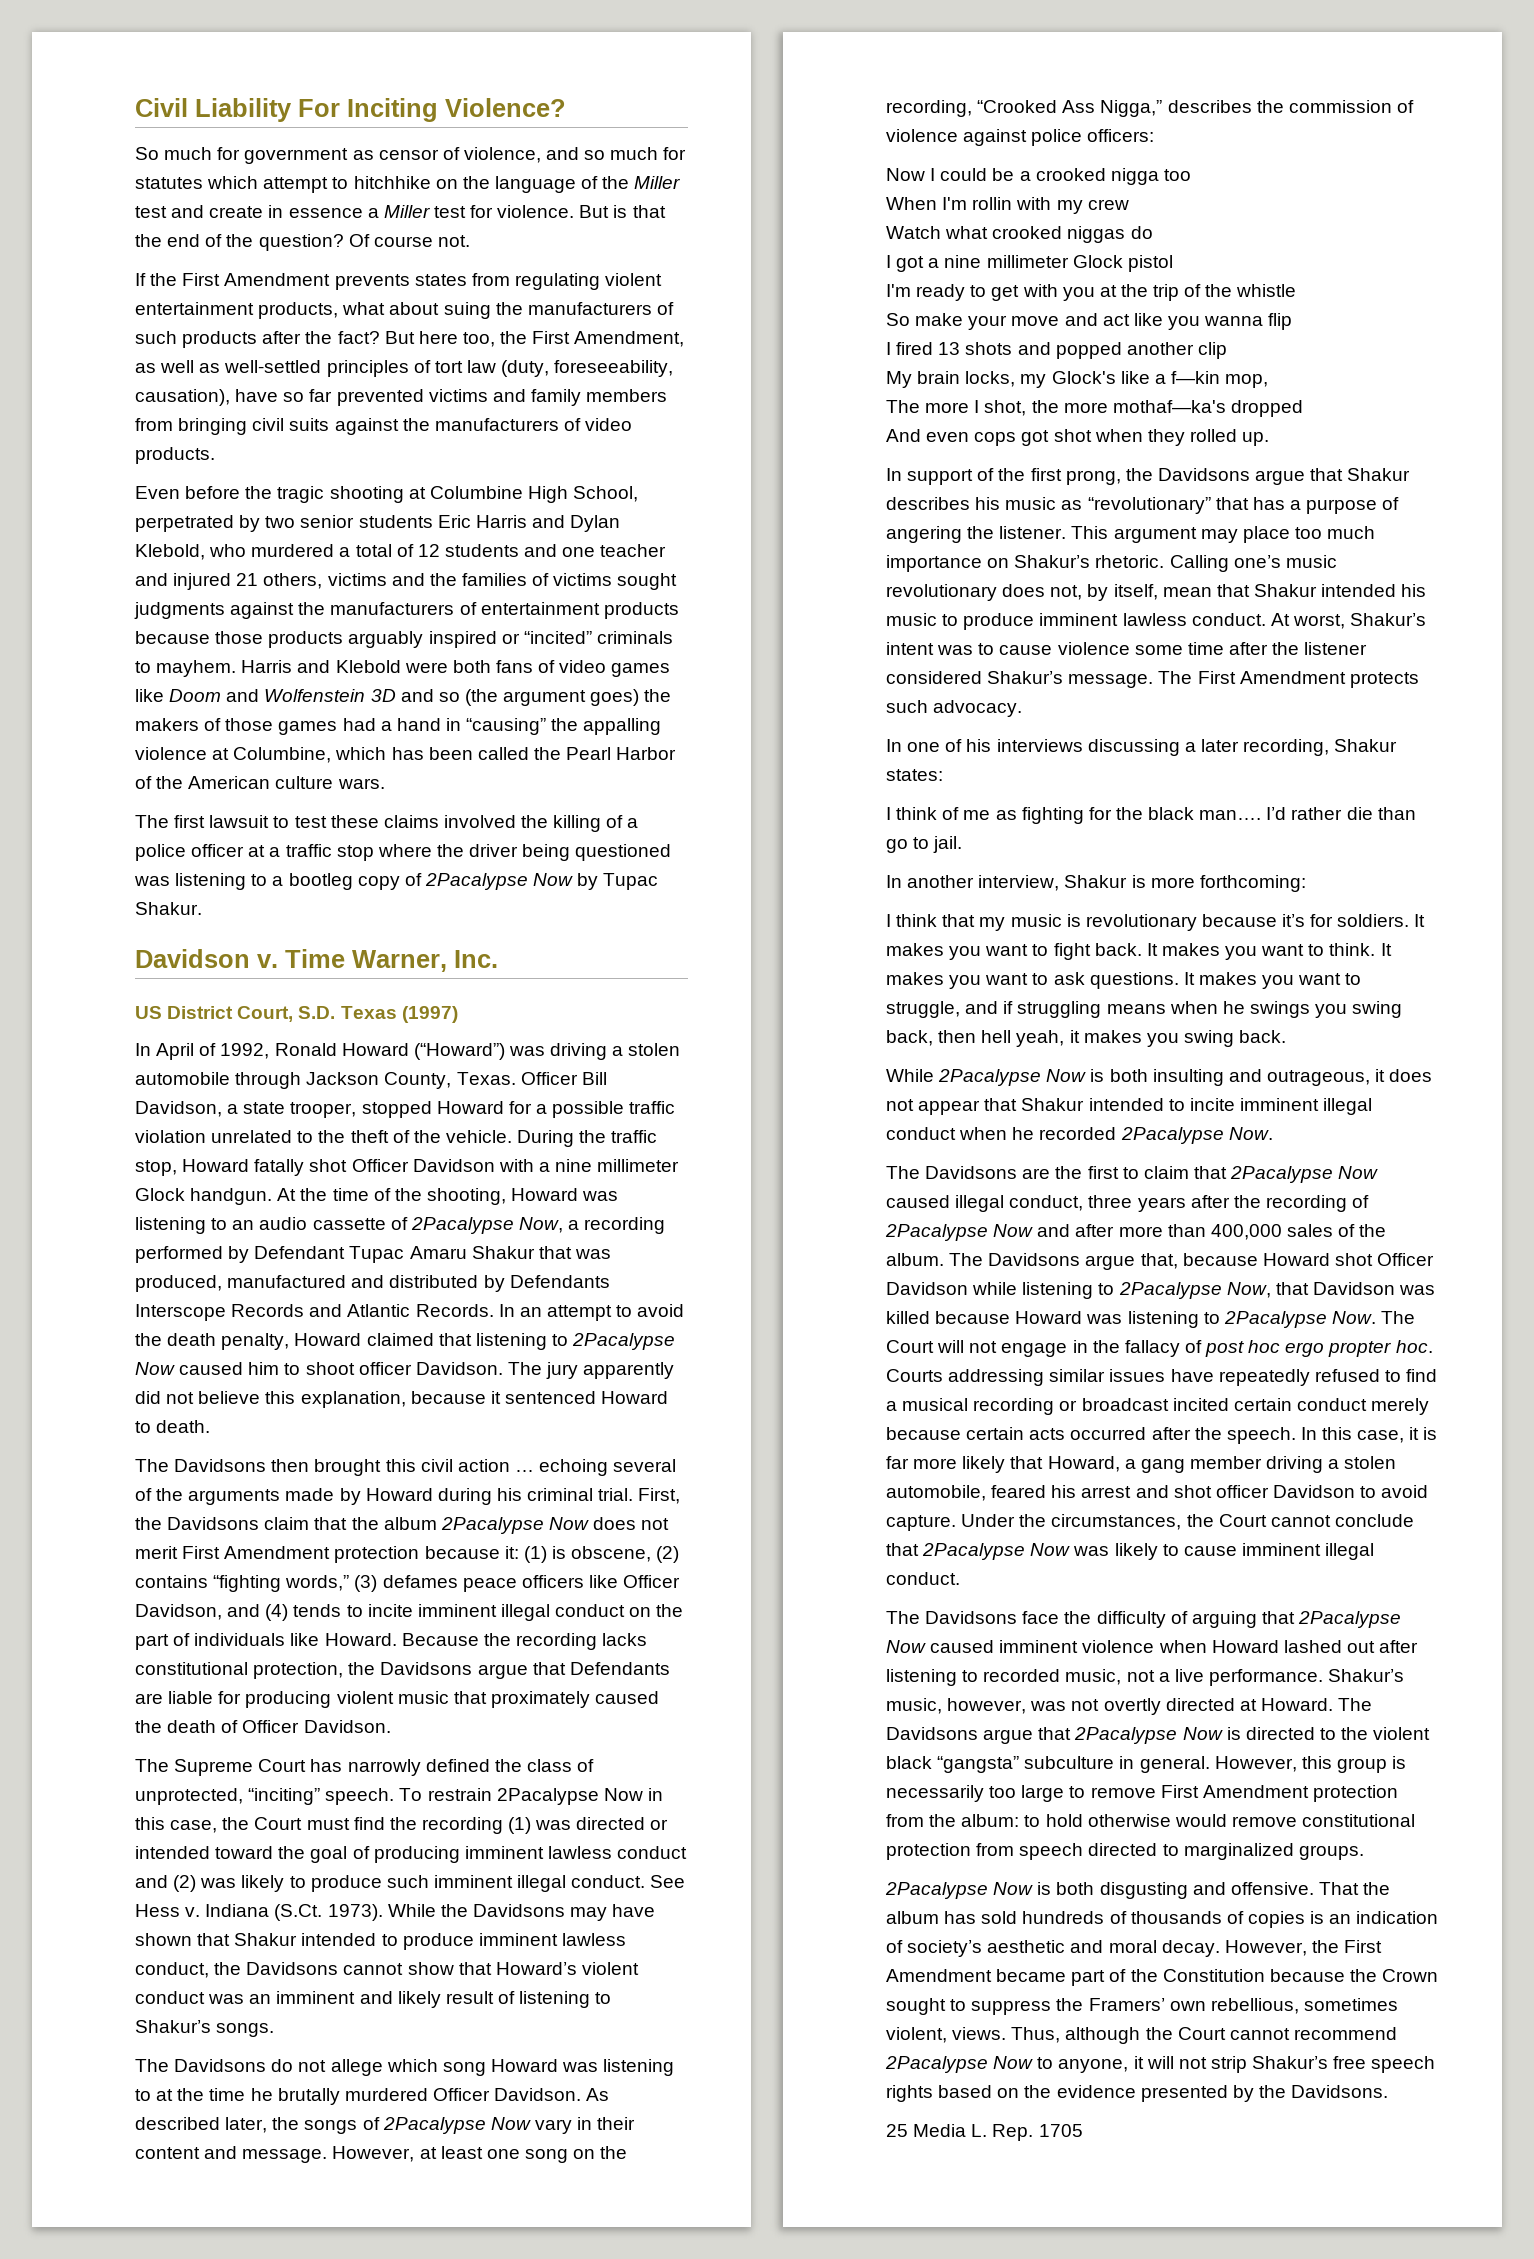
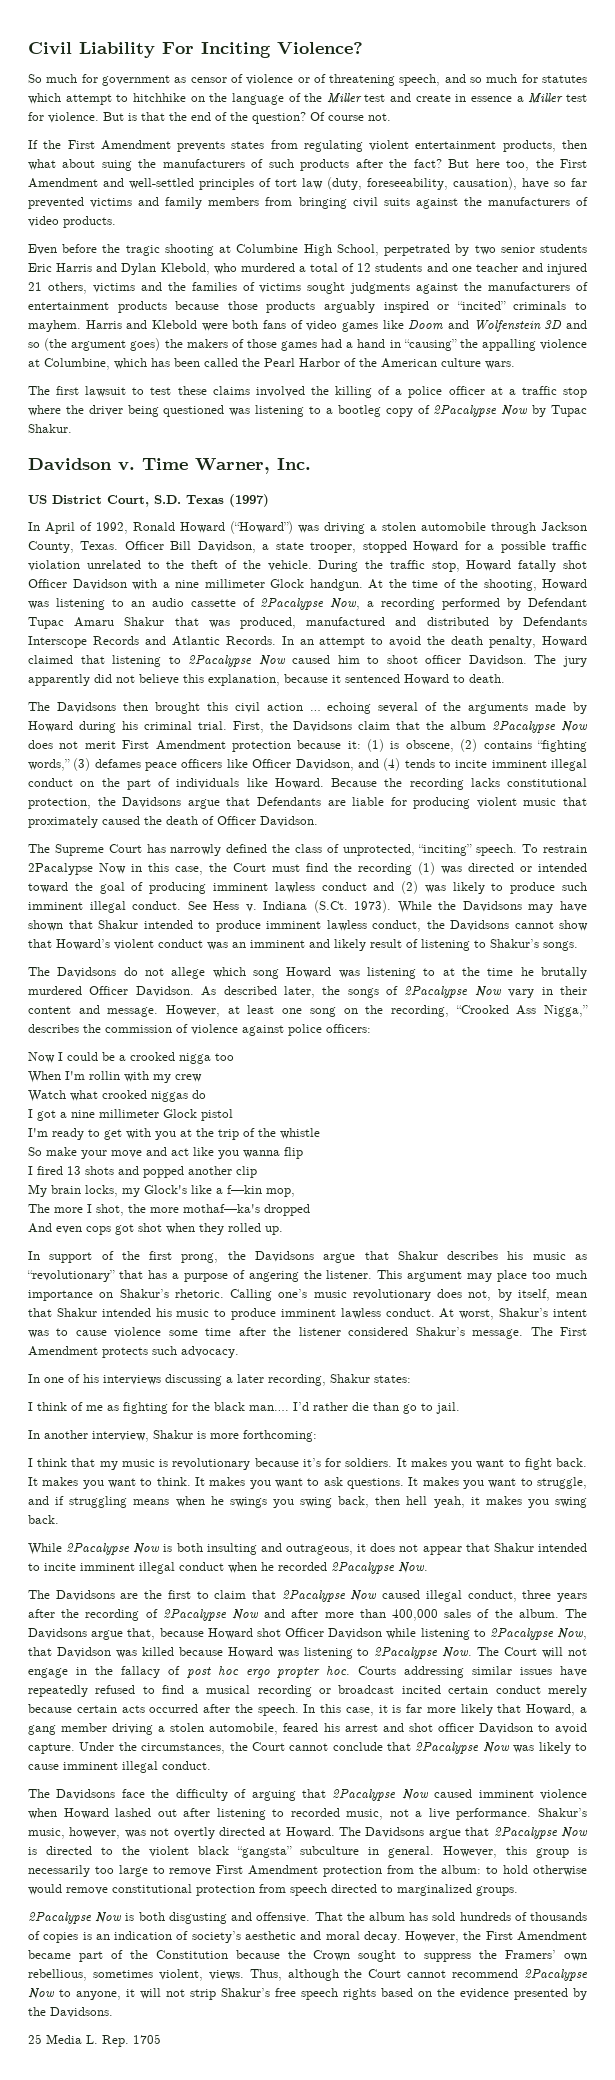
- So much for government as censor of violence, and so much for statutes which attempt to hitchhike on the language of the Miller test and create in essence a Miller test for violence.
+ So much for government as censor of violence or of threatening speech, and so much for statutes which attempt to hitchhike on the language of the Miller test and create in essence a Miller test for violence.
- If the First Amendment prevents states from regulating violent entertainment products, what about suing the manufacturers of such products after the fact?
+ If the First Amendment prevents states from regulating violent entertainment products, then what about suing the manufacturers of such products after the fact?
- But here too, the First Amendment, as well as well-settled principles of tort law (duty, foreseeability, causation), have so far prevented victims and family members from bringing civil suits against the manufacturers of video products.
+ But here too, the First Amendment and well-settled principles of tort law (duty, foreseeability, causation), have so far prevented victims and family members from bringing civil suits against the manufacturers of video products.

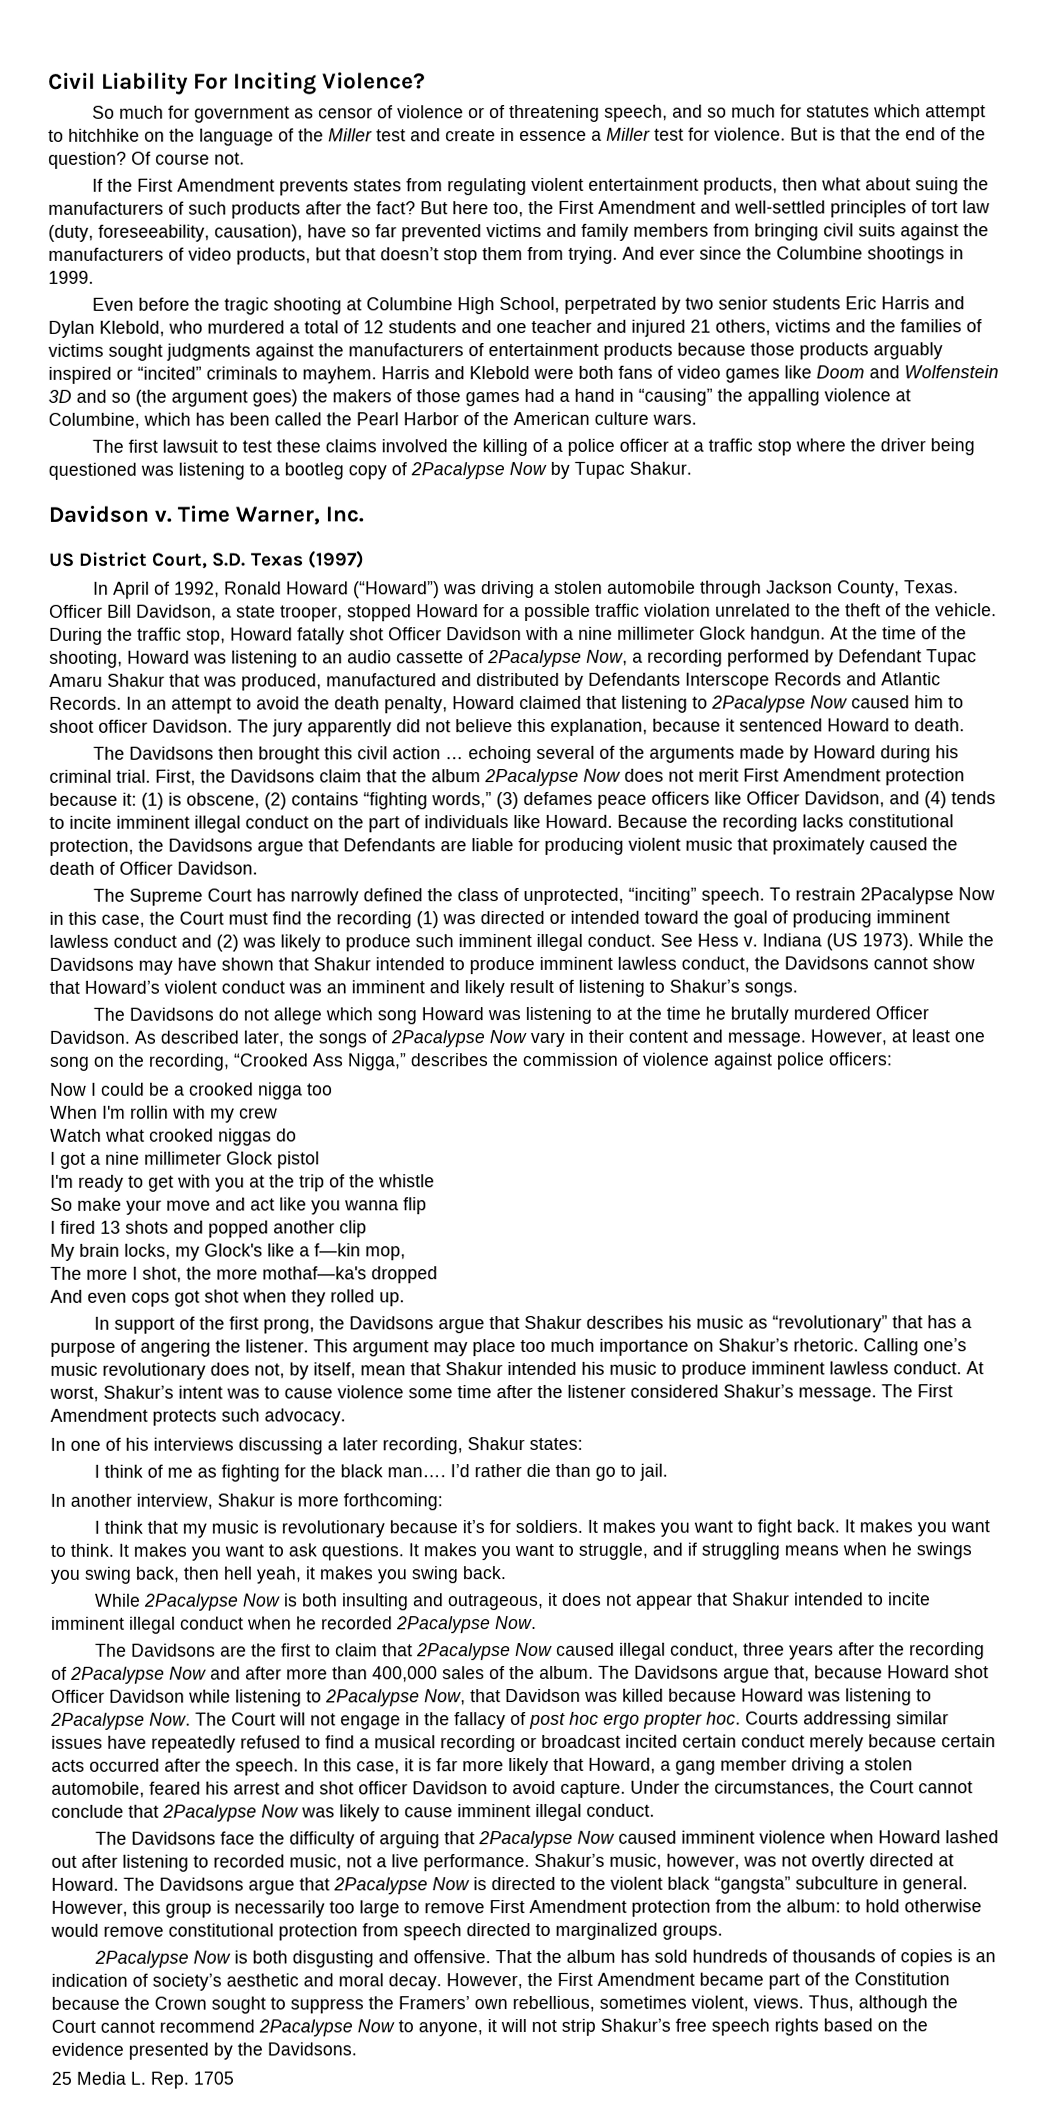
- But here too, the First Amendment and well-settled principles of tort law (duty, foreseeability, causation), have so far prevented victims and family members from bringing civil suits against the manufacturers of video products.
+ But here too, the First Amendment and well-settled principles of tort law (duty, foreseeability, causation), have so far prevented victims and family members from bringing civil suits against the manufacturers of video products, but that doesn’t stop them from trying. And ever since the Columbine shootings in 1999.
- Indiana (S.Ct. 1973).
+ Indiana (US 1973).

